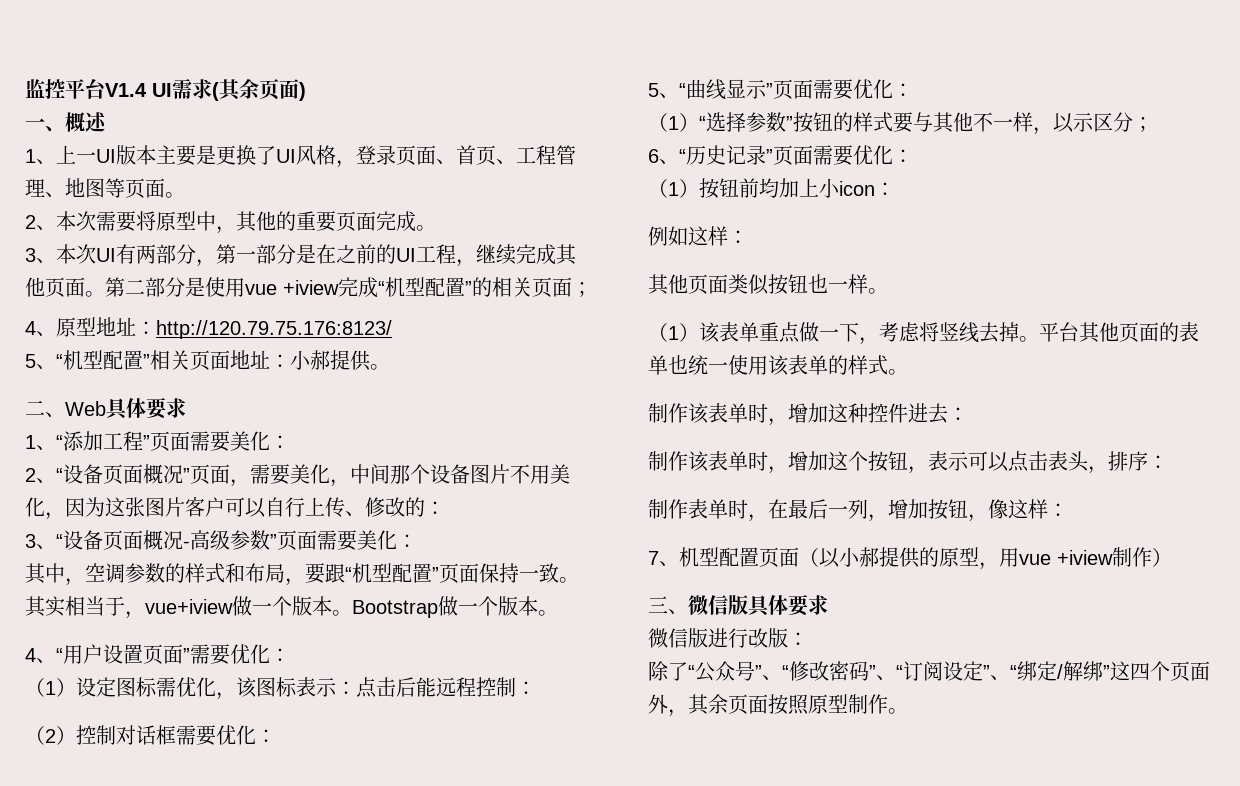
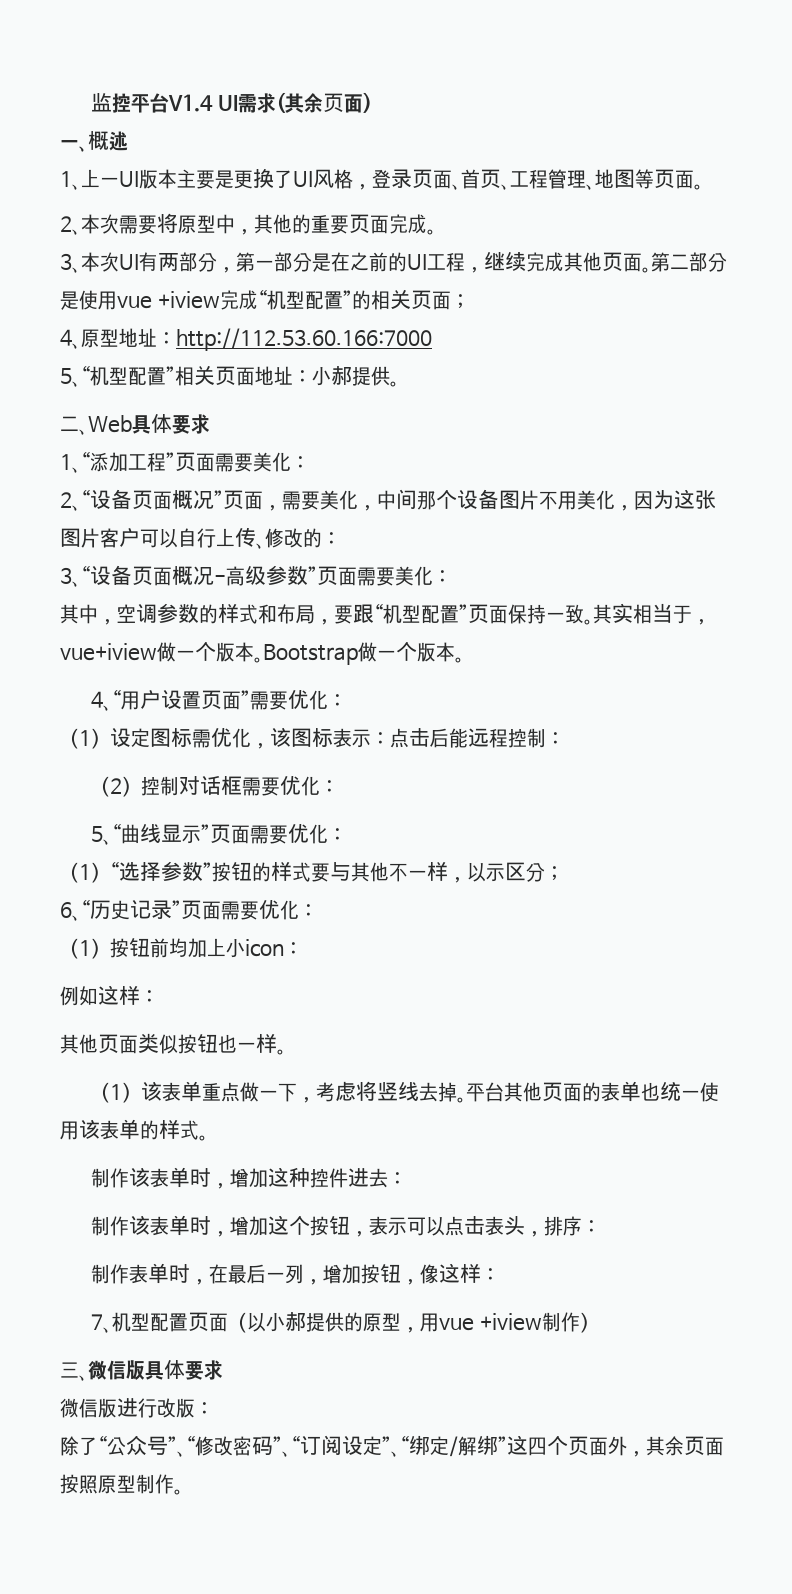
- 4、原型地址：http://120.79.75.176:8123/
+ 4、原型地址：http://112.53.60.166:7000

